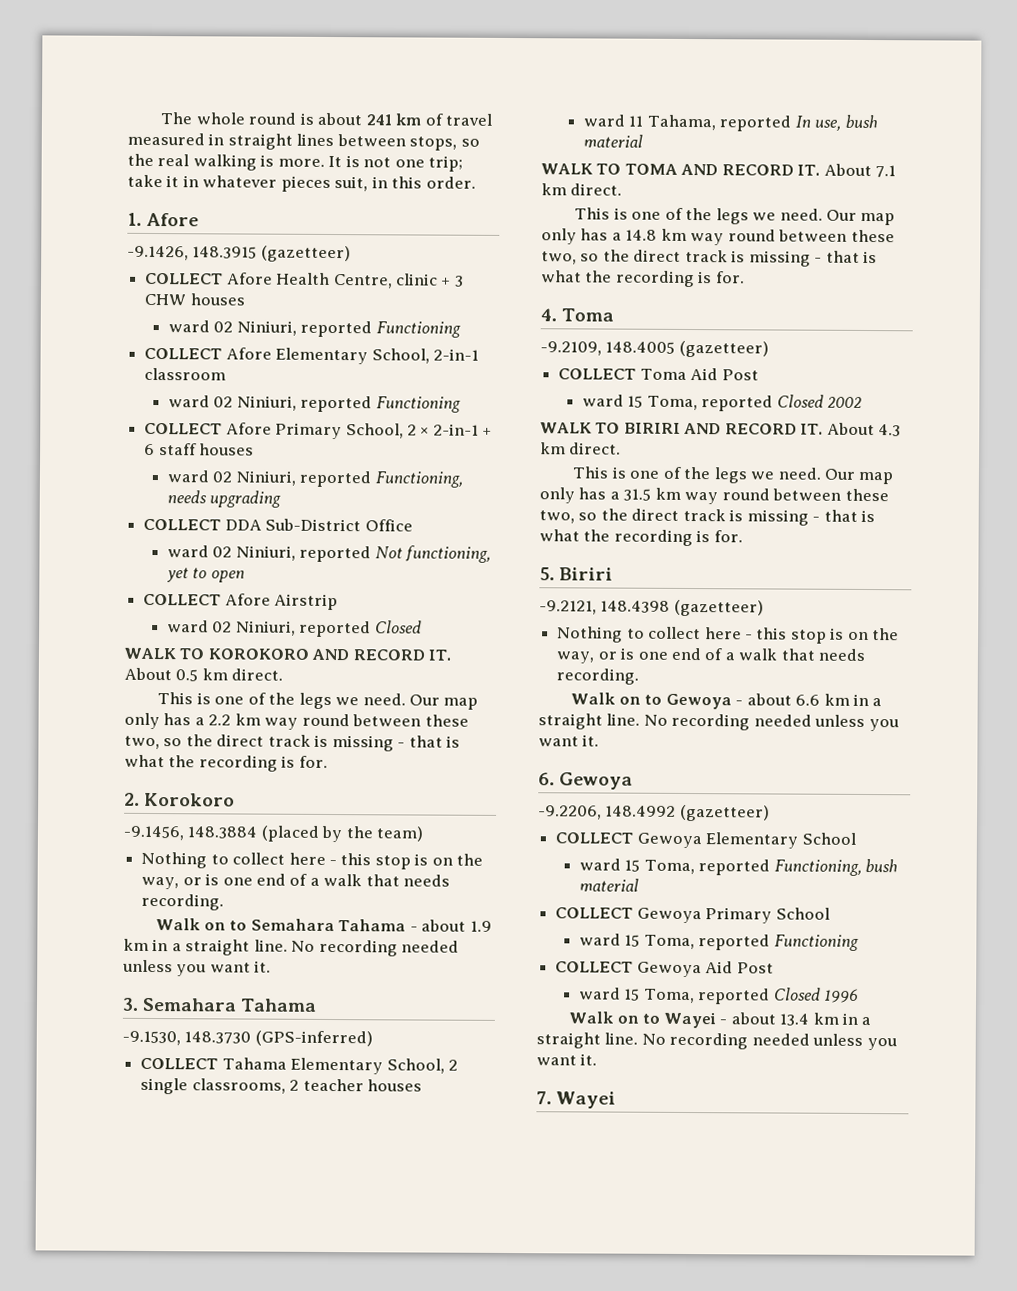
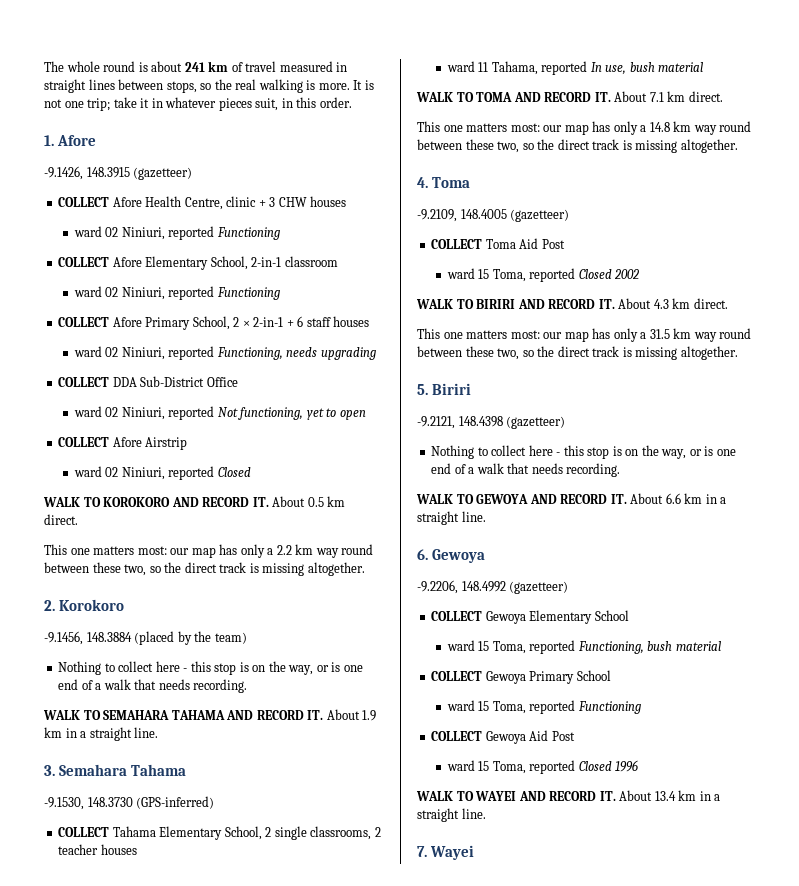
- This is one of the legs we need. Our map only has a 2.2 km way round between these two, so the direct track is missing - that is what the recording is for.
+ This one matters most: our map has only a 2.2 km way round between these two, so the direct track is missing altogether.
- Walk on to Semahara Tahama - about 1.9 km in a straight line. No recording needed unless you want it.
+ WALK TO SEMAHARA TAHAMA AND RECORD IT. About 1.9 km in a straight line.
- This is one of the legs we need. Our map only has a 14.8 km way round between these two, so the direct track is missing - that is what the recording is for.
+ This one matters most: our map has only a 14.8 km way round between these two, so the direct track is missing altogether.
- This is one of the legs we need. Our map only has a 31.5 km way round between these two, so the direct track is missing - that is what the recording is for.
+ This one matters most: our map has only a 31.5 km way round between these two, so the direct track is missing altogether.
- Walk on to Gewoya - about 6.6 km in a straight line. No recording needed unless you want it.
+ WALK TO GEWOYA AND RECORD IT. About 6.6 km in a straight line.
- Walk on to Wayei - about 13.4 km in a straight line. No recording needed unless you want it.
+ WALK TO WAYEI AND RECORD IT. About 13.4 km in a straight line.

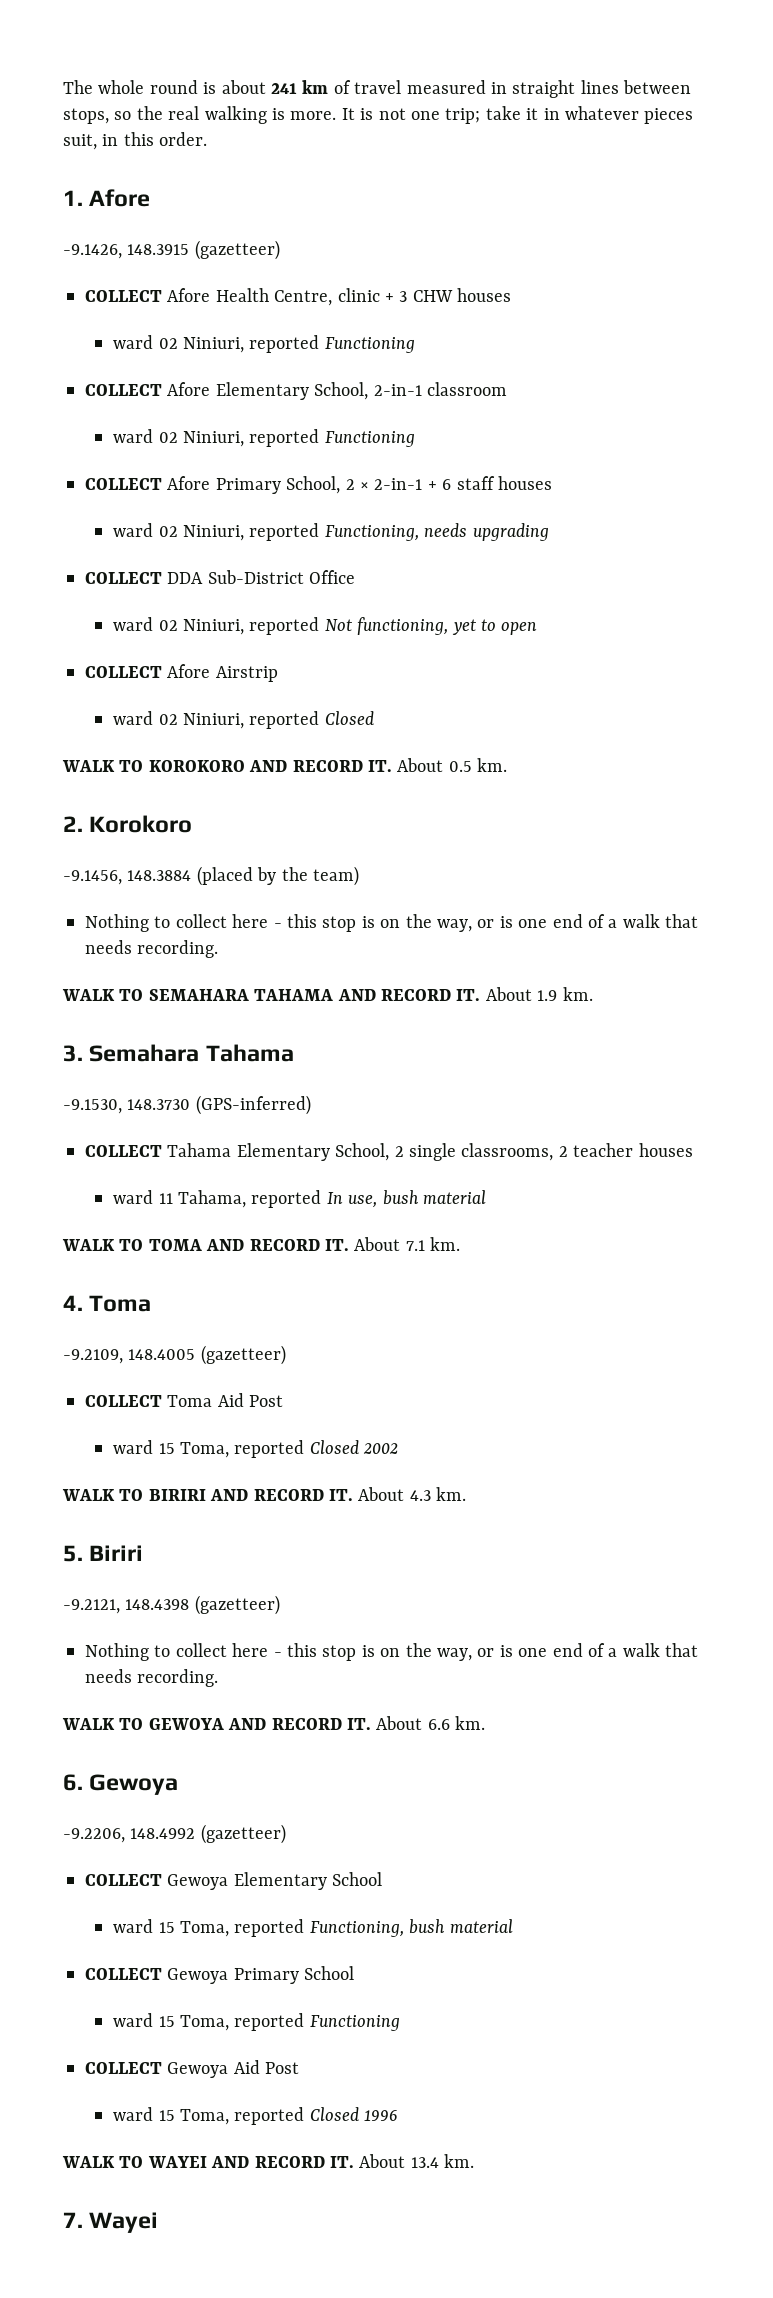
- WALK TO KOROKORO AND RECORD IT. About 0.5 km direct.
- This one matters most: our map has only a 2.2 km way round between these two, so the direct track is missing altogether.
+ WALK TO KOROKORO AND RECORD IT. About 0.5 km.
- WALK TO SEMAHARA TAHAMA AND RECORD IT. About 1.9 km in a straight line.
+ WALK TO SEMAHARA TAHAMA AND RECORD IT. About 1.9 km.
- WALK TO TOMA AND RECORD IT. About 7.1 km direct.
- This one matters most: our map has only a 14.8 km way round between these two, so the direct track is missing altogether.
+ WALK TO TOMA AND RECORD IT. About 7.1 km.
- WALK TO BIRIRI AND RECORD IT. About 4.3 km direct.
- This one matters most: our map has only a 31.5 km way round between these two, so the direct track is missing altogether.
+ WALK TO BIRIRI AND RECORD IT. About 4.3 km.
- WALK TO GEWOYA AND RECORD IT. About 6.6 km in a straight line.
+ WALK TO GEWOYA AND RECORD IT. About 6.6 km.
- WALK TO WAYEI AND RECORD IT. About 13.4 km in a straight line.
+ WALK TO WAYEI AND RECORD IT. About 13.4 km.

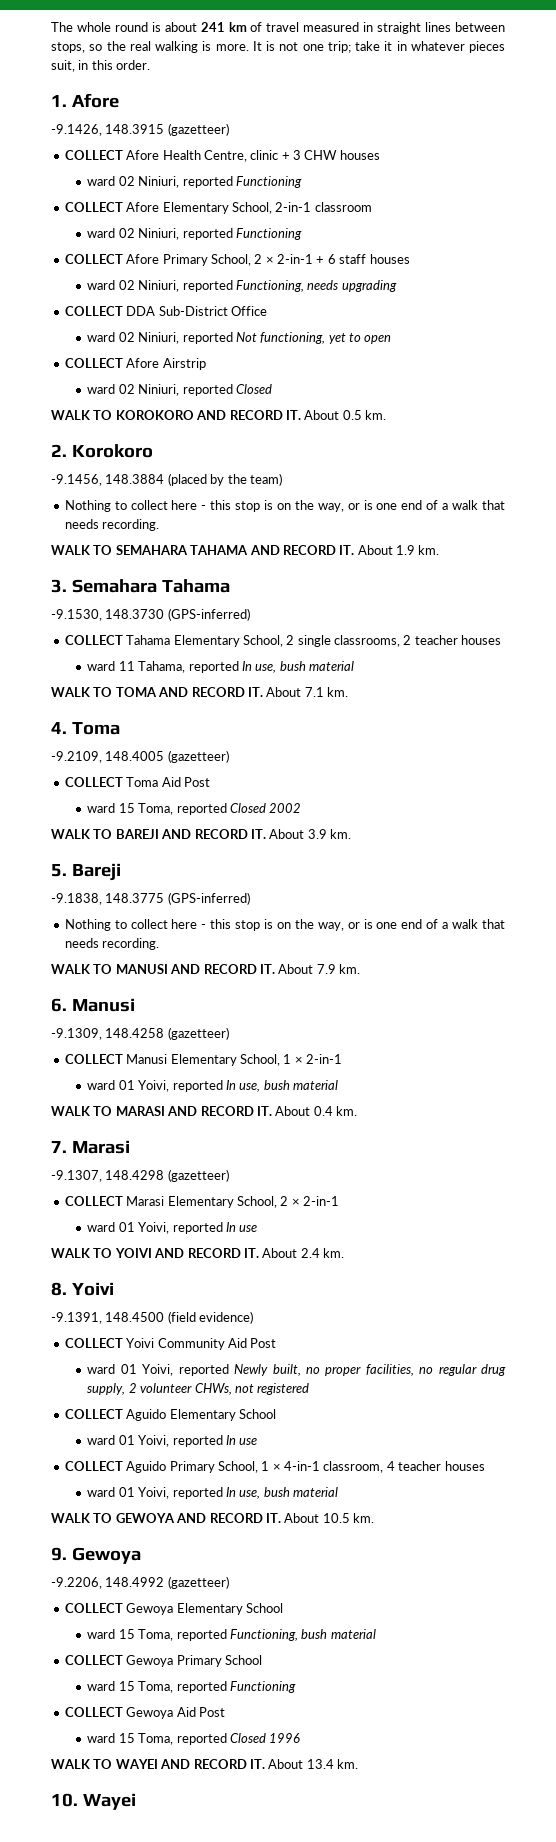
- WALK TO BIRIRI AND RECORD IT. About 4.3 km.
+ WALK TO BAREJI AND RECORD IT. About 3.9 km.
- 5. Biriri
- -9.2121, 148.4398 (gazetteer)
+ 5. Bareji
+ -9.1838, 148.3775 (GPS-inferred)
+ WALK TO MANUSI AND RECORD IT. About 7.9 km.
+ 6. Manusi
+ -9.1309, 148.4258 (gazetteer)
+ COLLECT Manusi Elementary School, 1 × 2-in-1
+ ward 01 Yoivi, reported In use, bush material
+ WALK TO MARASI AND RECORD IT. About 0.4 km.
+ 7. Marasi
+ -9.1307, 148.4298 (gazetteer)
+ COLLECT Marasi Elementary School, 2 × 2-in-1
+ ward 01 Yoivi, reported In use
+ WALK TO YOIVI AND RECORD IT. About 2.4 km.
+ 8. Yoivi
+ -9.1391, 148.4500 (field evidence)
+ COLLECT Yoivi Community Aid Post
+ ward 01 Yoivi, reported Newly built, no proper facilities, no regular drug supply, 2 volunteer CHWs, not registered
+ COLLECT Aguido Elementary School
+ ward 01 Yoivi, reported In use
+ COLLECT Aguido Primary School, 1 × 4-in-1 classroom, 4 teacher houses
+ ward 01 Yoivi, reported In use, bush material
- WALK TO GEWOYA AND RECORD IT. About 6.6 km.
- 6. Gewoya
+ WALK TO GEWOYA AND RECORD IT. About 10.5 km.
+ 9. Gewoya
- 7. Wayei
+ 10. Wayei

